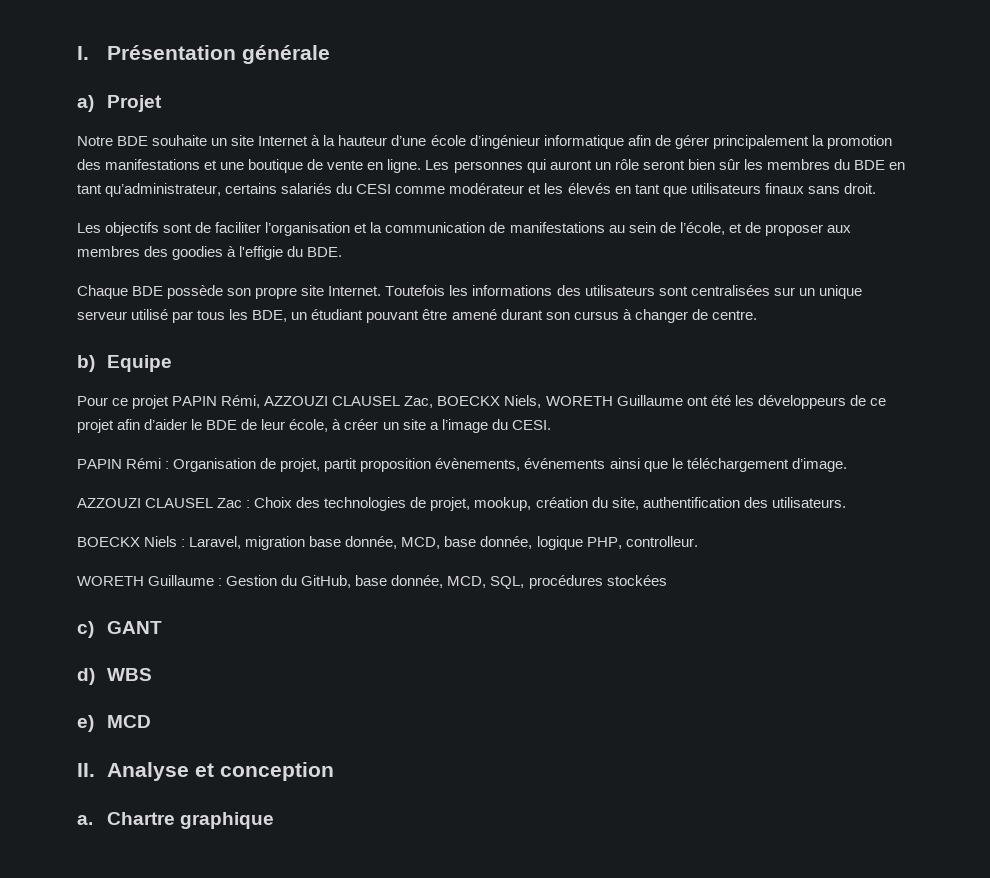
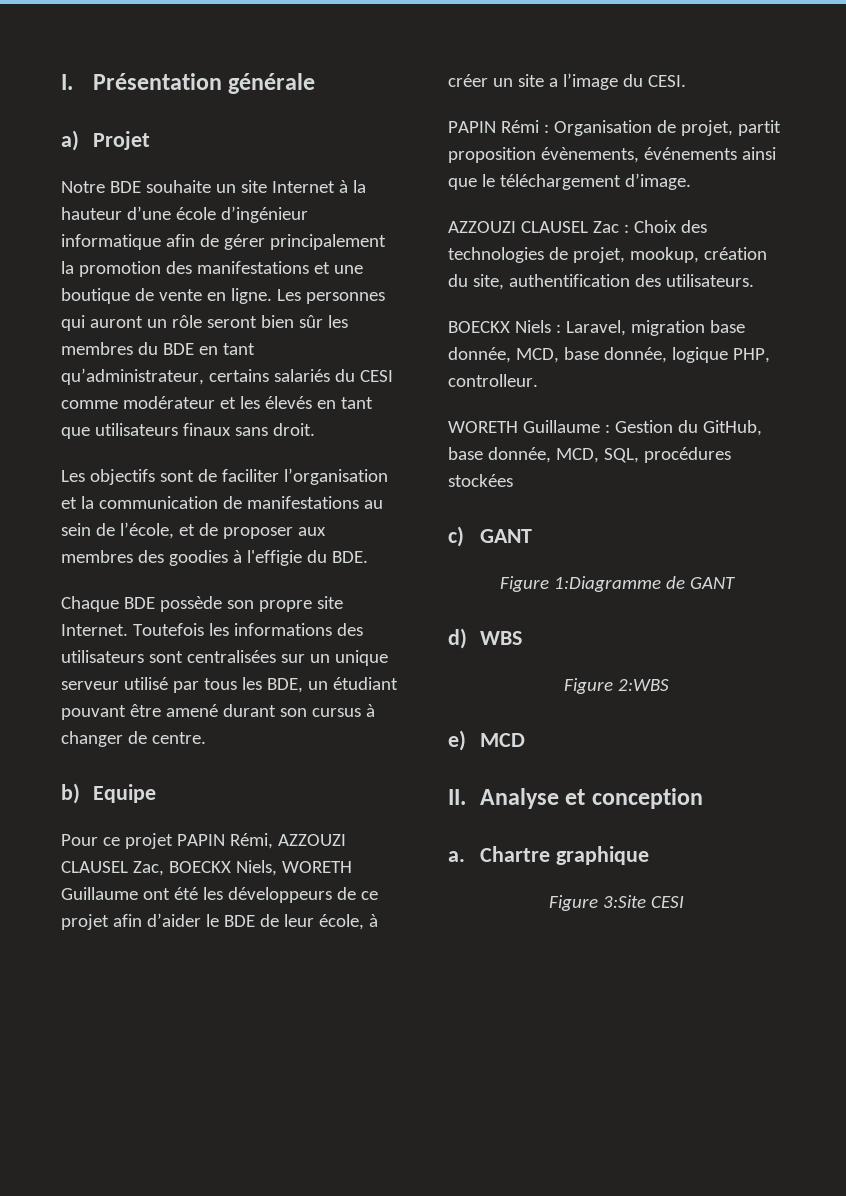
+ Figure 1:Diagramme de GANT
+ Figure 2:WBS
+ Figure 3:Site CESI

